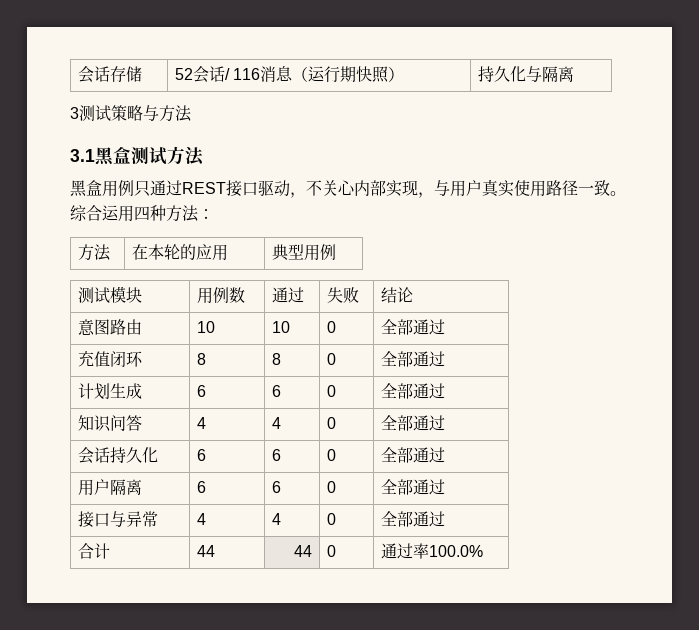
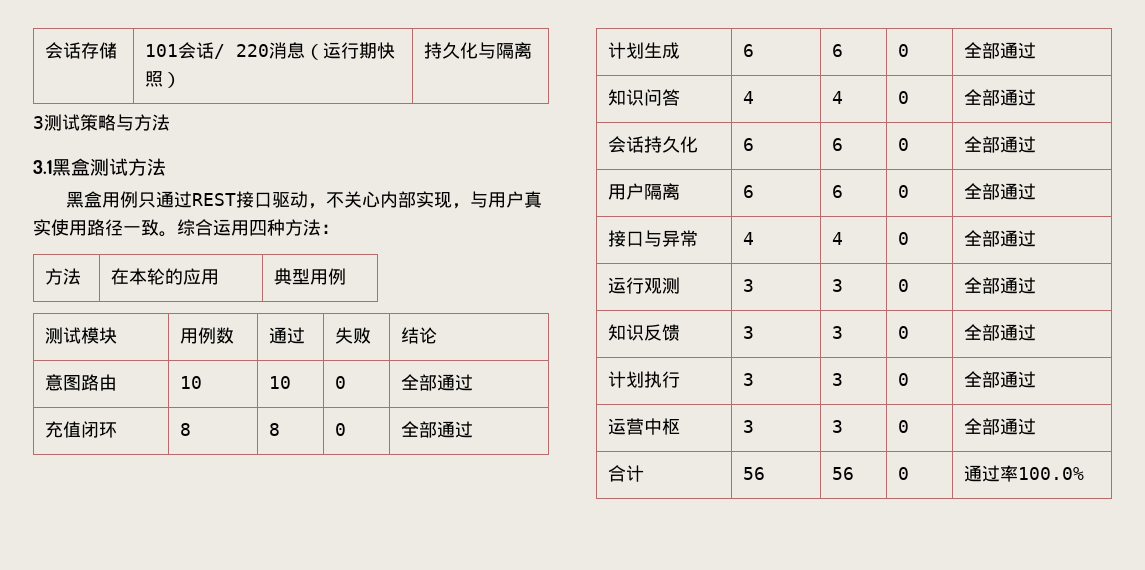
- 会话存储 | 52会话/ 116消息（运行期快照） | 持久化与隔离
+ 会话存储 | 101会话/ 220消息（运行期快照） | 持久化与隔离
+ 运行观测 | 3 | 3 | 0 | 全部通过
+ 知识反馈 | 3 | 3 | 0 | 全部通过
+ 计划执行 | 3 | 3 | 0 | 全部通过
+ 运营中枢 | 3 | 3 | 0 | 全部通过
- 合计 | 44 | 44 | 0 | 通过率100.0%
+ 合计 | 56 | 56 | 0 | 通过率100.0%

